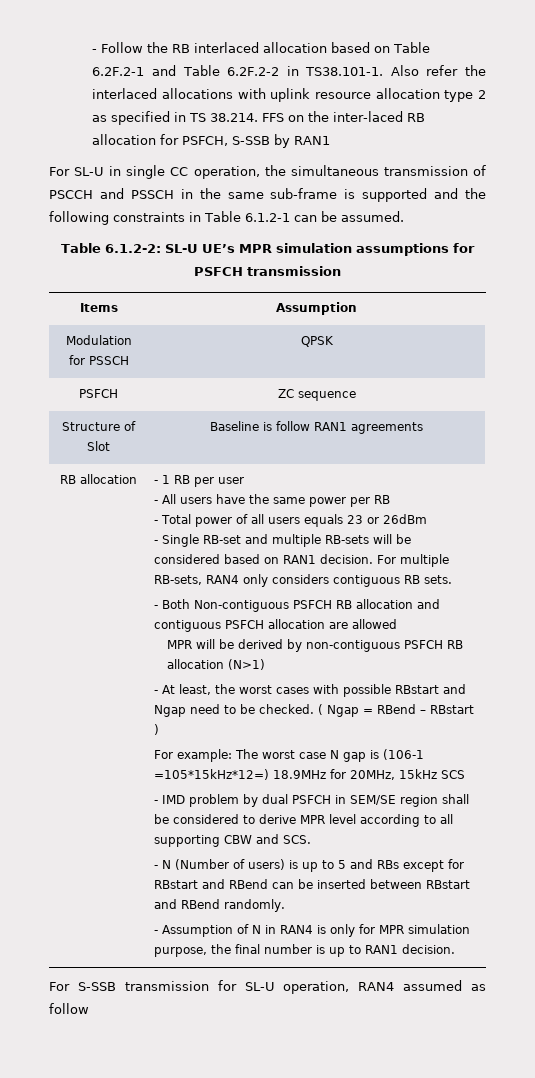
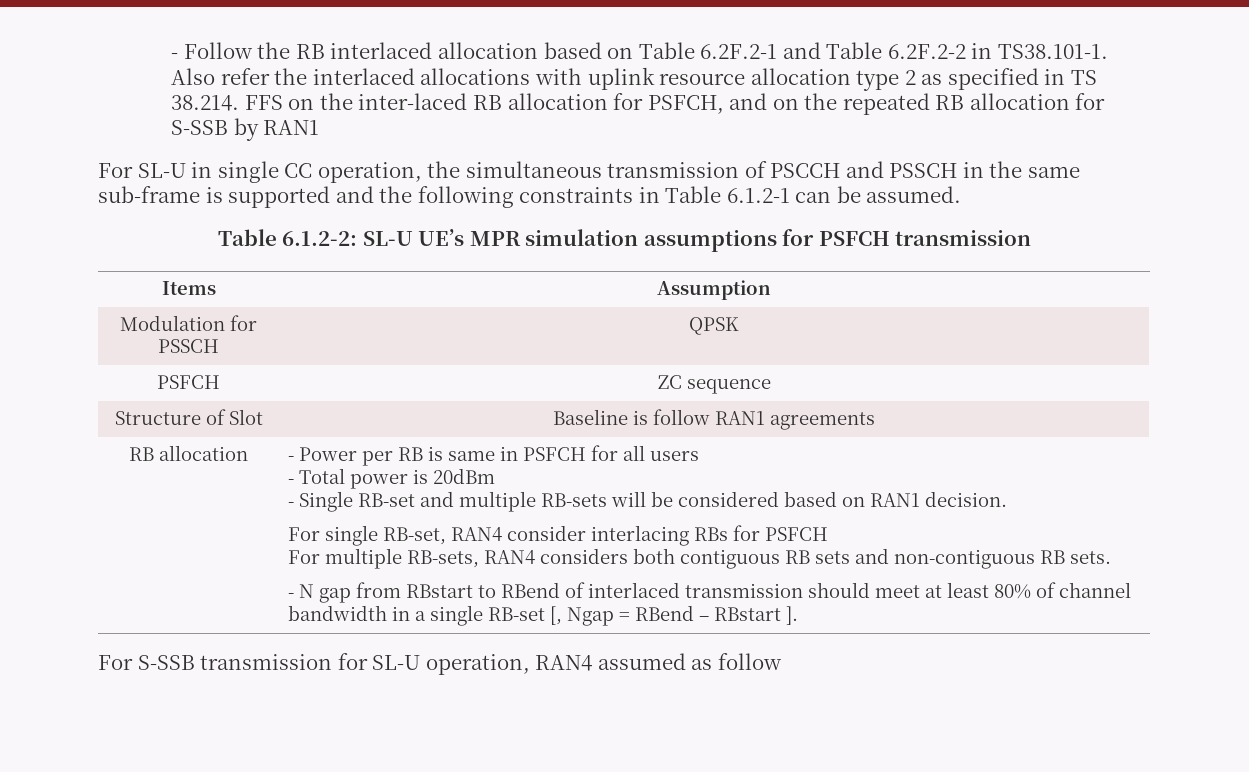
- - Follow the RB interlaced allocation based on Table 6.2F.2-1 and Table 6.2F.2-2 in TS38.101-1. Also refer the interlaced allocations with uplink resource allocation type 2 as specified in TS 38.214. FFS on the inter-laced RB allocation for PSFCH, S-SSB by RAN1
+ - Follow the RB interlaced allocation based on Table 6.2F.2-1 and Table 6.2F.2-2 in TS38.101-1. Also refer the interlaced allocations with uplink resource allocation type 2 as specified in TS 38.214. FFS on the inter-laced RB allocation for PSFCH, and on the repeated RB allocation for S-SSB by RAN1
- - 1 RB per user
- - All users have the same power per RB
- - Total power of all users equals 23 or 26dBm
+ - Power per RB is same in PSFCH for all users
+ - Total power is 20dBm
- - Single RB-set and multiple RB-sets will be considered based on RAN1 decision. For multiple RB-sets, RAN4 only considers contiguous RB sets.
- - Both Non-contiguous PSFCH RB allocation and contiguous PSFCH allocation are allowed
- MPR will be derived by non-contiguous PSFCH RB allocation (N>1)
- - At least, the worst cases with possible RBstart and Ngap need to be checked. ( Ngap = RBend – RBstart )
- For example: The worst case N gap is (106-1 =105*15kHz*12=) 18.9MHz for 20MHz, 15kHz SCS
- - IMD problem by dual PSFCH in SEM/SE region shall be considered to derive MPR level according to all supporting CBW and SCS.
- - N (Number of users) is up to 5 and RBs except for RBstart and RBend can be inserted between RBstart and RBend randomly.
- - Assumption of N in RAN4 is only for MPR simulation purpose, the final number is up to RAN1 decision.
+ - Single RB-set and multiple RB-sets will be considered based on RAN1 decision.
+ For single RB-set, RAN4 consider interlacing RBs for PSFCH
+ For multiple RB-sets, RAN4 considers both contiguous RB sets and non-contiguous RB sets.
+ - N gap from RBstart to RBend of interlaced transmission should meet at least 80% of channel bandwidth in a single RB-set [, Ngap = RBend – RBstart ].

